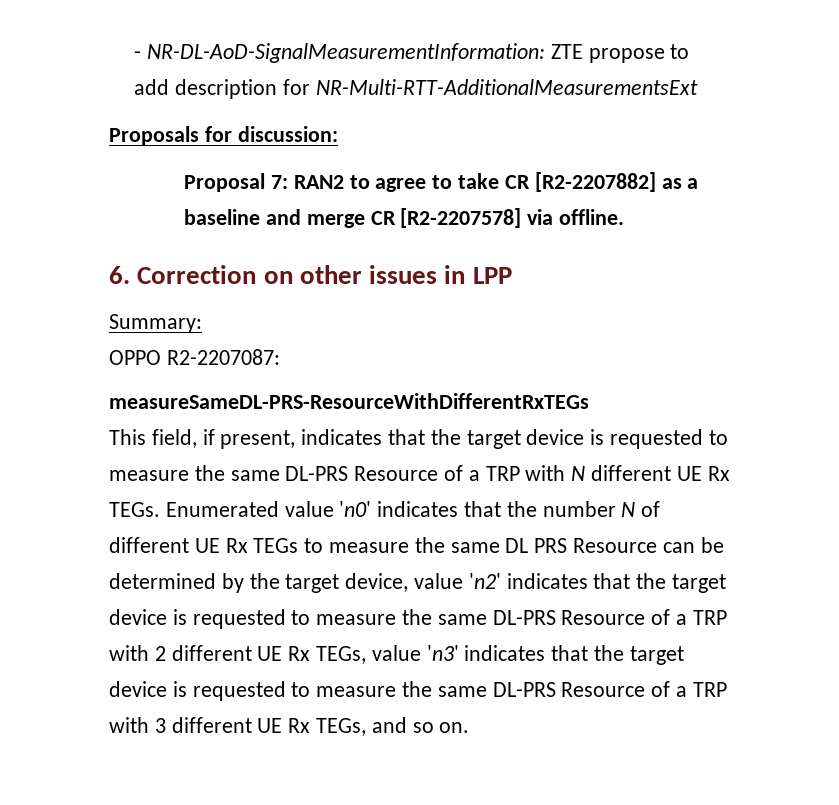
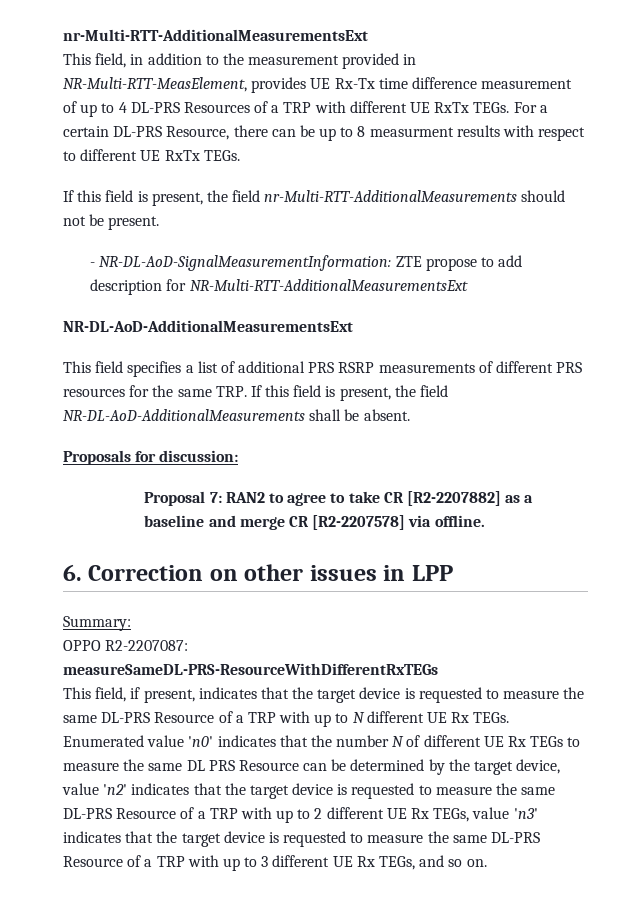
+ nr-Multi-RTT-AdditionalMeasurementsExt
+ This field, in addition to the measurement provided in NR-Multi-RTT-MeasElement, provides UE Rx-Tx time difference measurement of up to 4 DL-PRS Resources of a TRP with different UE RxTx TEGs. For a certain DL-PRS Resource, there can be up to 8 measurment results with respect to different UE RxTx TEGs.
+ If this field is present, the field nr-Multi-RTT-AdditionalMeasurements should not be present.
+ NR-DL-AoD-AdditionalMeasurementsExt
+ This field specifies a list of additional PRS RSRP measurements of different PRS resources for the same TRP. If this field is present, the field NR-DL-AoD-AdditionalMeasurements shall be absent.
- This field, if present, indicates that the target device is requested to measure the same DL-PRS Resource of a TRP with N different UE Rx TEGs.
+ This field, if present, indicates that the target device is requested to measure the same DL-PRS Resource of a TRP with up to N different UE Rx TEGs.
- Enumerated value 'n0' indicates that the number N of different UE Rx TEGs to measure the same DL PRS Resource can be determined by the target device, value 'n2' indicates that the target device is requested to measure the same DL-PRS Resource of a TRP with 2 different UE Rx TEGs, value 'n3' indicates that the target device is requested to measure the same DL-PRS Resource of a TRP with 3 different UE Rx TEGs, and so on.
+ Enumerated value 'n0' indicates that the number N of different UE Rx TEGs to measure the same DL PRS Resource can be determined by the target device, value 'n2' indicates that the target device is requested to measure the same DL-PRS Resource of a TRP with up to 2 different UE Rx TEGs, value 'n3' indicates that the target device is requested to measure the same DL-PRS Resource of a TRP with up to 3 different UE Rx TEGs, and so on.

